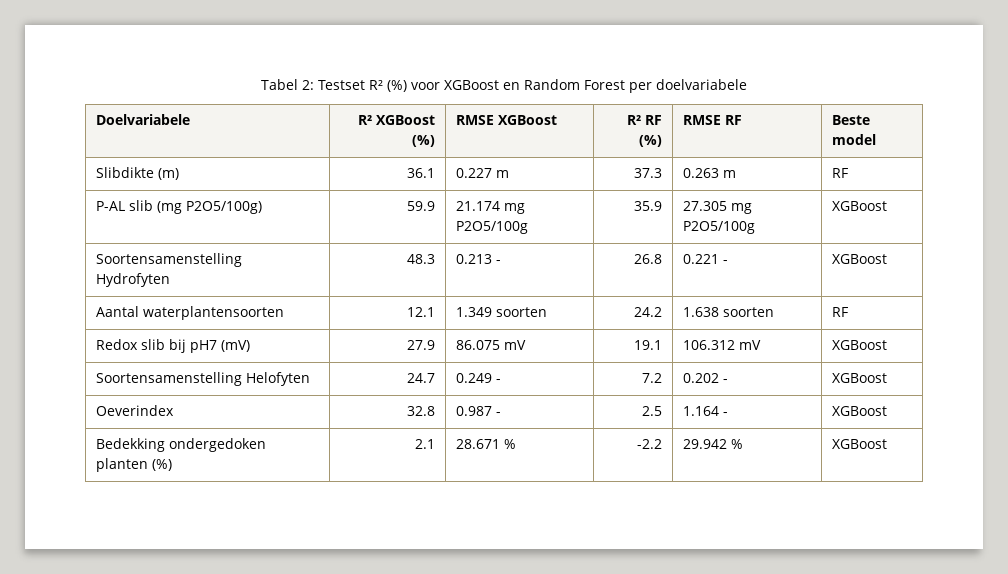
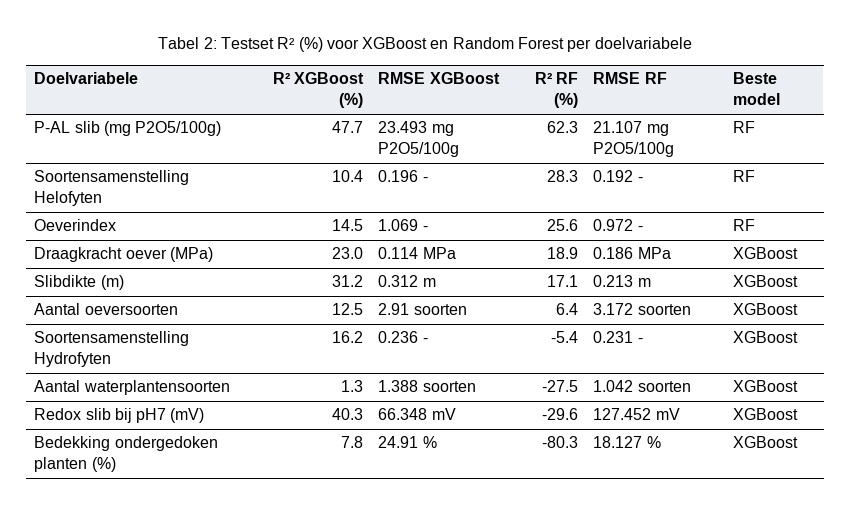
- Slibdikte (m) | 36.1 | 0.227 m | 37.3 | 0.263 m | RF
- P-AL slib (mg P2O5/100g) | 59.9 | 21.174 mg P2O5/100g | 35.9 | 27.305 mg P2O5/100g | XGBoost
+ P-AL slib (mg P2O5/100g) | 47.7 | 23.493 mg P2O5/100g | 62.3 | 21.107 mg P2O5/100g | RF
+ Soortensamenstelling Helofyten | 10.4 | 0.196 - | 28.3 | 0.192 - | RF
+ Oeverindex | 14.5 | 1.069 - | 25.6 | 0.972 - | RF
+ Draagkracht oever (MPa) | 23.0 | 0.114 MPa | 18.9 | 0.186 MPa | XGBoost
+ Slibdikte (m) | 31.2 | 0.312 m | 17.1 | 0.213 m | XGBoost
+ Aantal oeversoorten | 12.5 | 2.91 soorten | 6.4 | 3.172 soorten | XGBoost
- Soortensamenstelling Hydrofyten | 48.3 | 0.213 - | 26.8 | 0.221 - | XGBoost
+ Soortensamenstelling Hydrofyten | 16.2 | 0.236 - | -5.4 | 0.231 - | XGBoost
- Aantal waterplantensoorten | 12.1 | 1.349 soorten | 24.2 | 1.638 soorten | RF
+ Aantal waterplantensoorten | 1.3 | 1.388 soorten | -27.5 | 1.042 soorten | XGBoost
- Redox slib bij pH7 (mV) | 27.9 | 86.075 mV | 19.1 | 106.312 mV | XGBoost
+ Redox slib bij pH7 (mV) | 40.3 | 66.348 mV | -29.6 | 127.452 mV | XGBoost
- Soortensamenstelling Helofyten | 24.7 | 0.249 - | 7.2 | 0.202 - | XGBoost
- Oeverindex | 32.8 | 0.987 - | 2.5 | 1.164 - | XGBoost
- Bedekking ondergedoken planten (%) | 2.1 | 28.671 % | -2.2 | 29.942 % | XGBoost
+ Bedekking ondergedoken planten (%) | 7.8 | 24.91 % | -80.3 | 18.127 % | XGBoost

